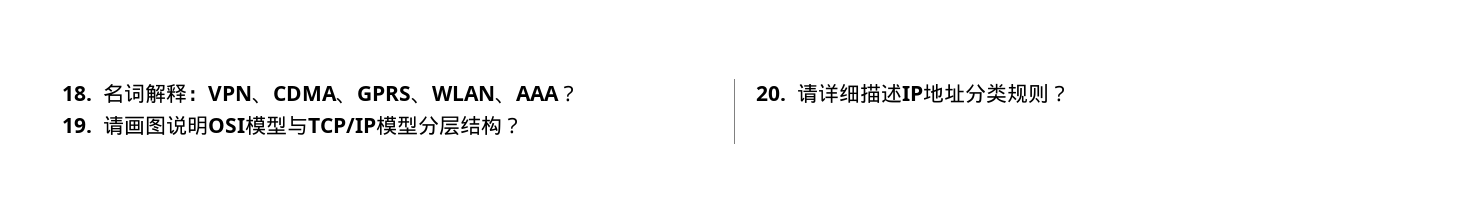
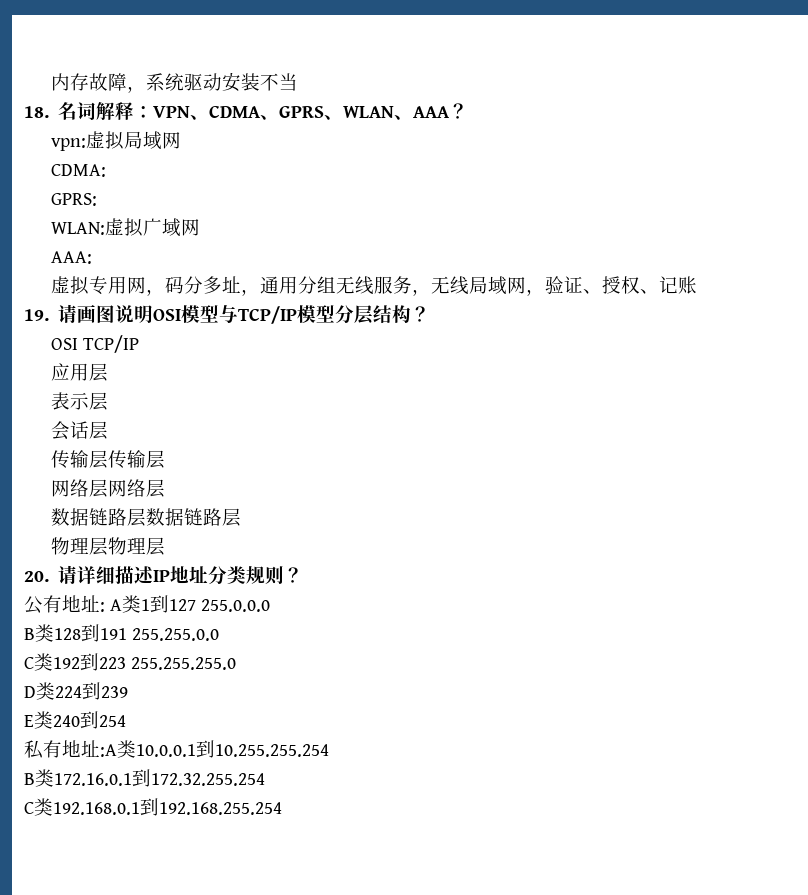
+ 内存故障，系统驱动安装不当
+ vpn:虚拟局域网
+ CDMA:
+ GPRS:
+ WLAN:虚拟广域网
+ AAA:
+ 虚拟专用网，码分多址，通用分组无线服务，无线局域网，验证、授权、记账
+ OSI TCP/IP
+ 应用层
+ 表示层
+ 会话层
+ 传输层传输层
+ 网络层网络层
+ 数据链路层数据链路层
+ 物理层物理层
+ 公有地址: A类1到127 255.0.0.0
+ B类128到191 255.255.0.0
+ C类192到223 255.255.255.0
+ D类224到239
+ E类240到254
+ 私有地址:A类10.0.0.1到10.255.255.254
+ B类172.16.0.1到172.32.255.254
+ C类192.168.0.1到192.168.255.254

